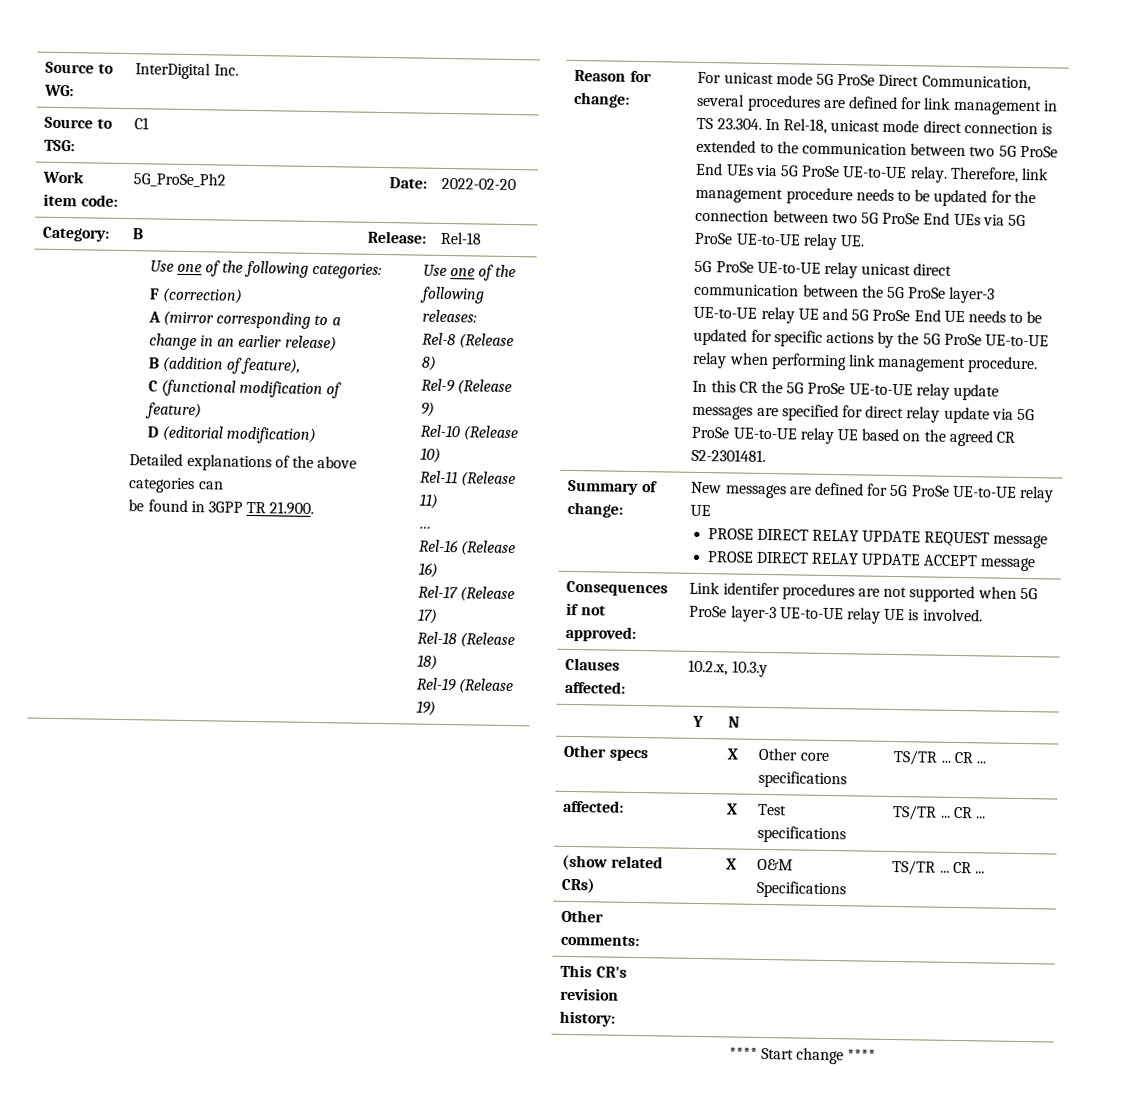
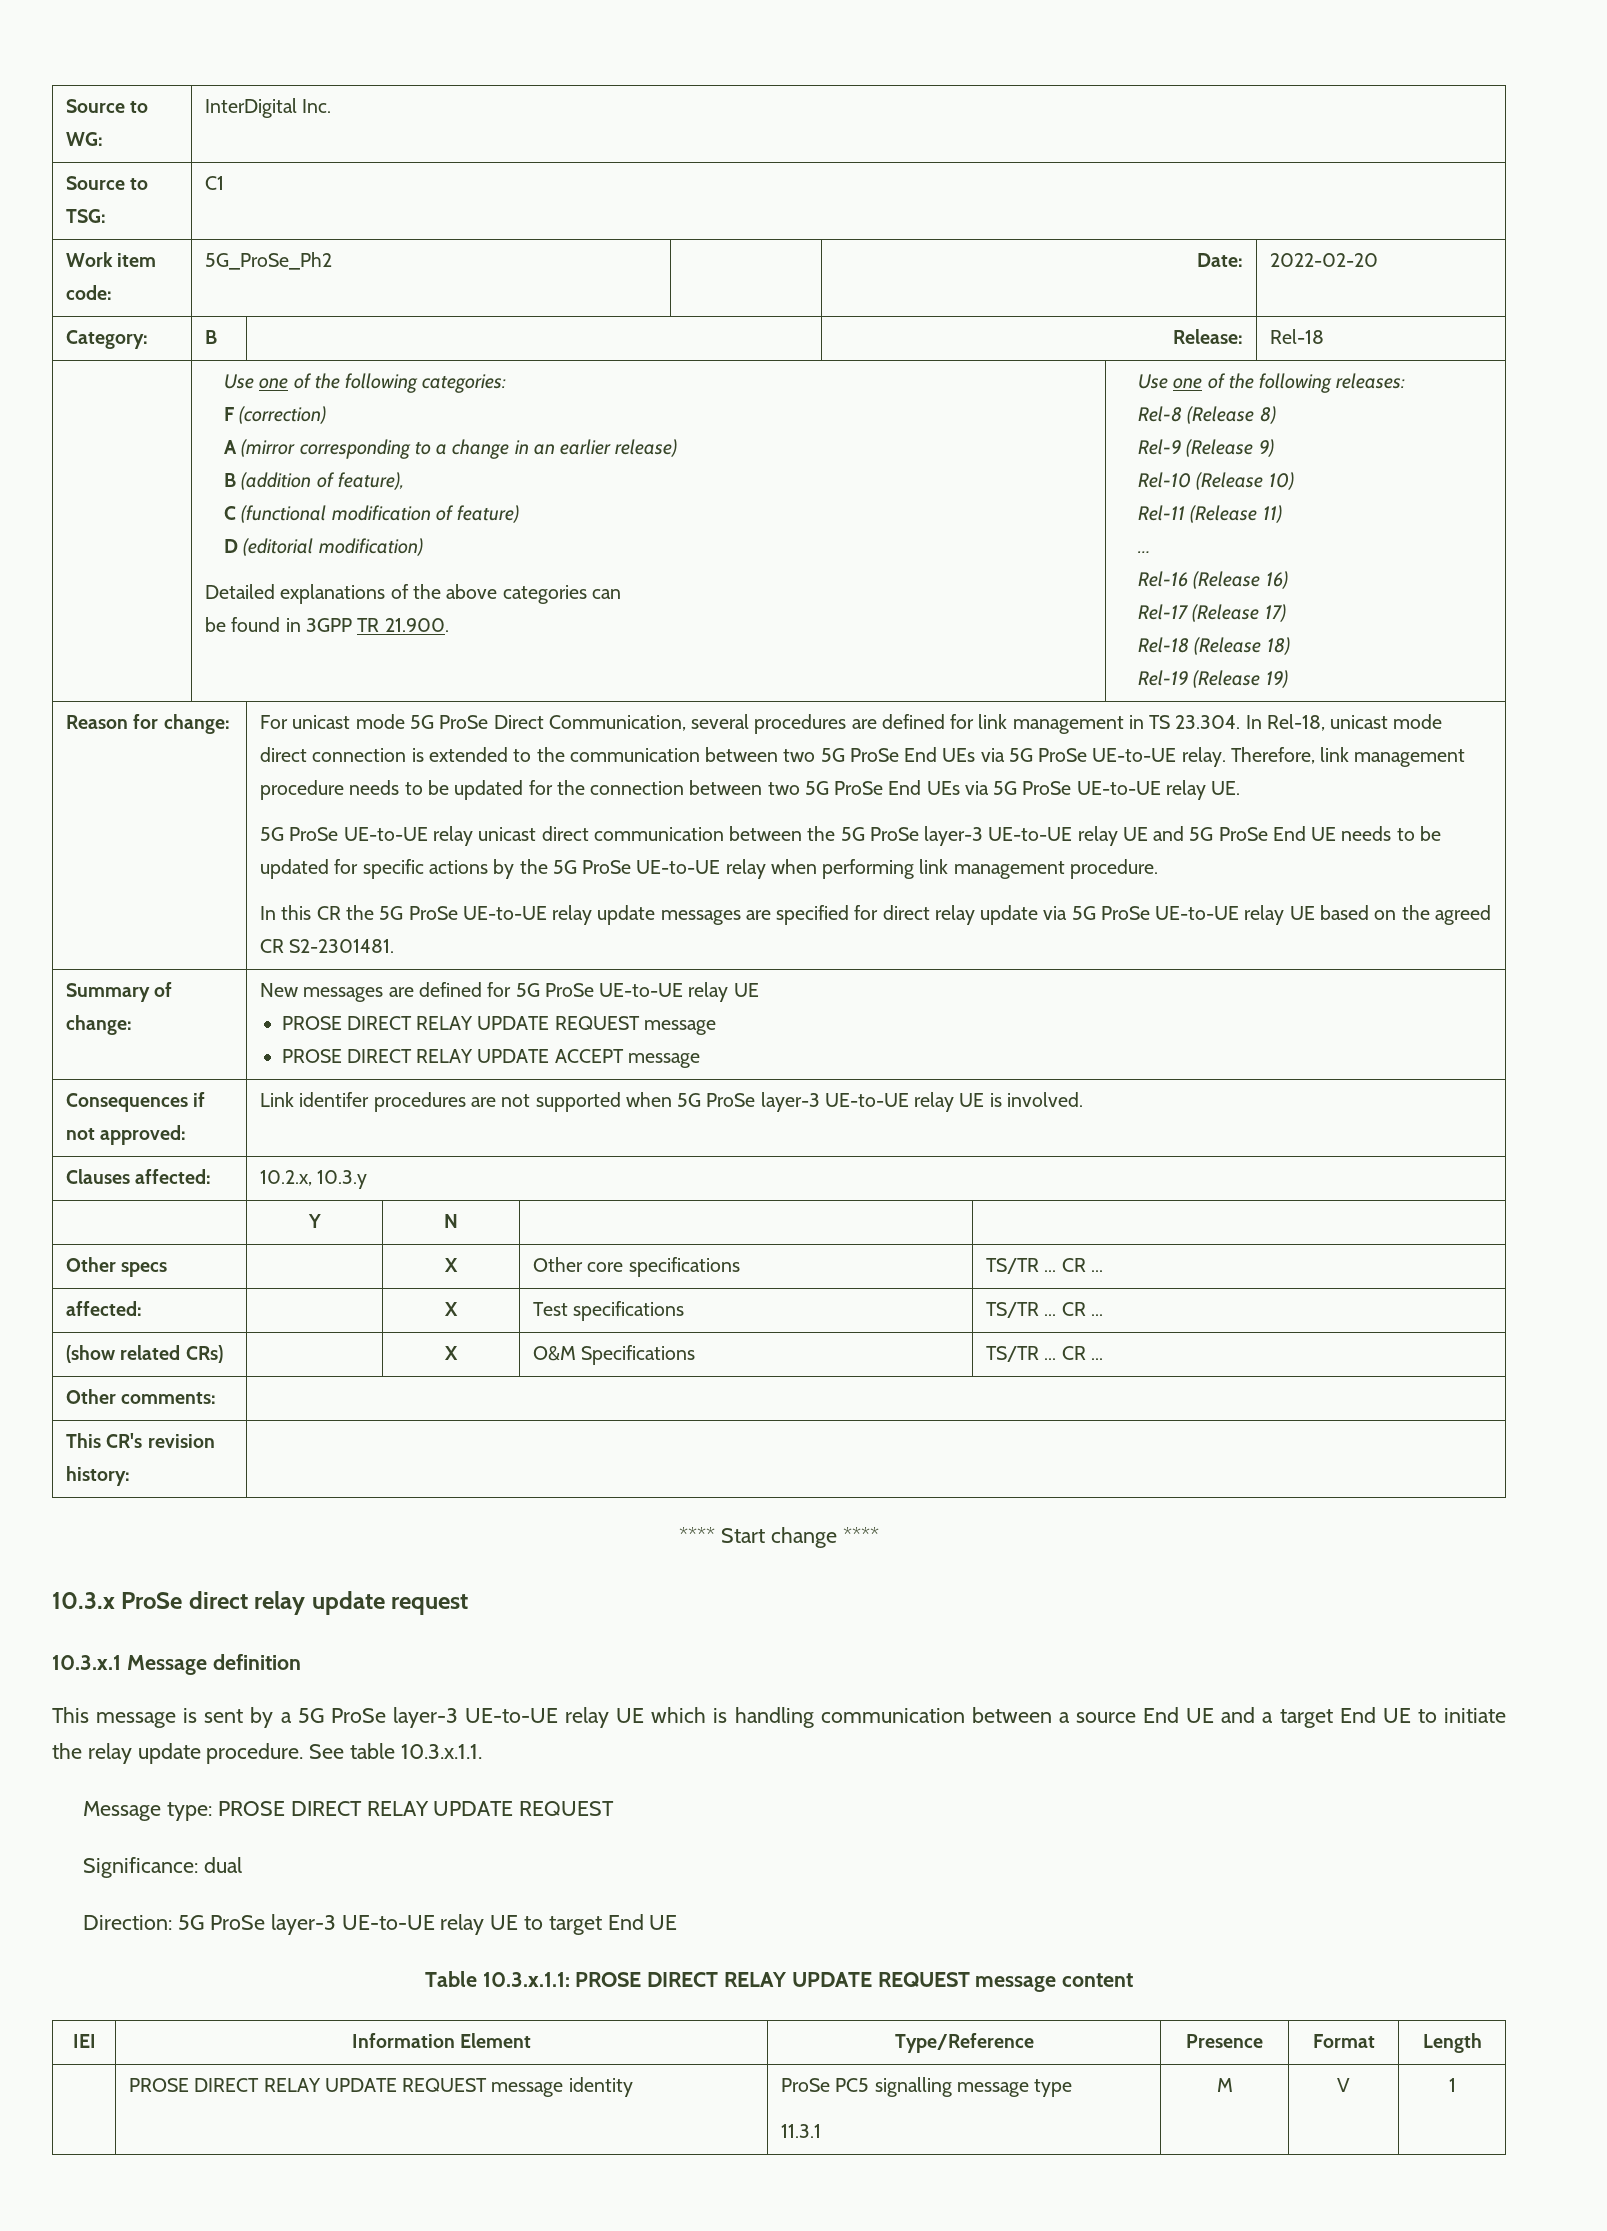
+ 10.3.x ProSe direct relay update request
+ 10.3.x.1 Message definition
+ This message is sent by a 5G ProSe layer-3 UE-to-UE relay UE which is handling communication between a source End UE and a target End UE to initiate the relay update procedure. See table 10.3.x.1.1.
+ Message type: PROSE DIRECT RELAY UPDATE REQUEST
+ Significance: dual
+ Direction: 5G ProSe layer-3 UE-to-UE relay UE to target End UE
+ Table 10.3.x.1.1: PROSE DIRECT RELAY UPDATE REQUEST message content
+ IEI | Information Element | Type/Reference | Presence | Format | Length
+ | PROSE DIRECT RELAY UPDATE REQUEST message identity | ProSe PC5 signalling message type
+ 11.3.1 | M | V | 1

